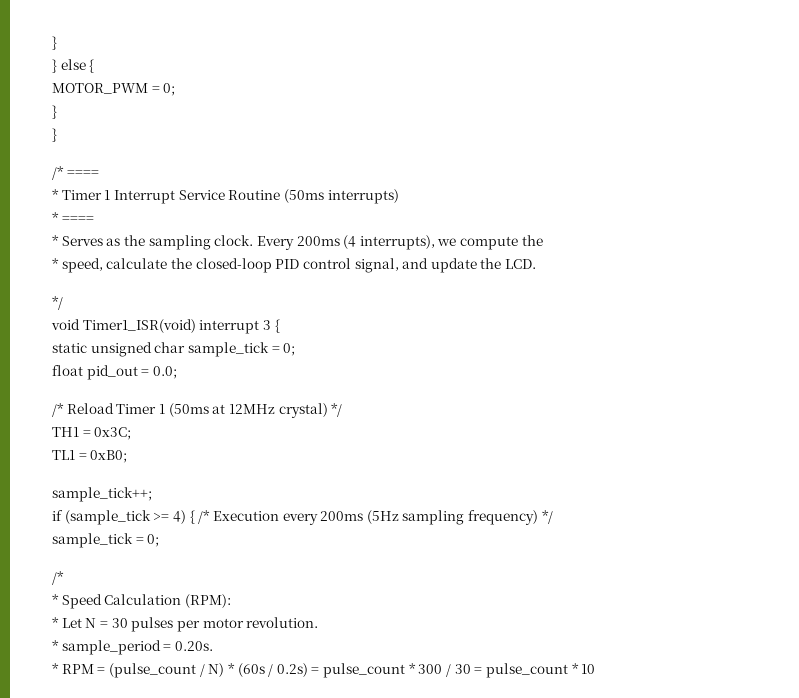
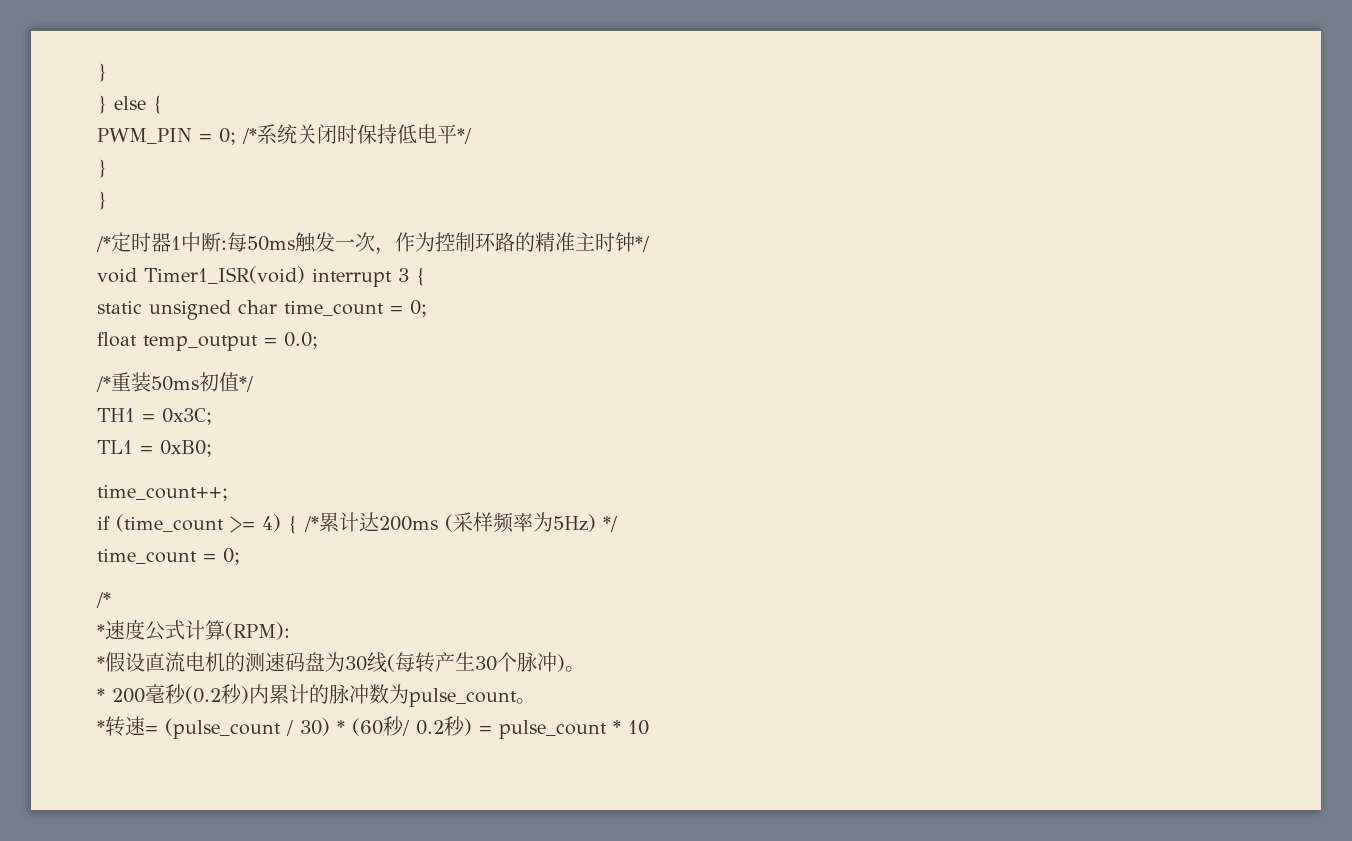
- MOTOR_PWM = 0;
+ PWM_PIN = 0; /*系统关闭时保持低电平*/
  }
  }
- /* ====
- * Timer 1 Interrupt Service Routine (50ms interrupts)
- * ====
- * Serves as the sampling clock. Every 200ms (4 interrupts), we compute the
- * speed, calculate the closed-loop PID control signal, and update the LCD.
- */
+ /*定时器1中断:每50ms触发一次，作为控制环路的精准主时钟*/
- static unsigned char sample_tick = 0;
+ static unsigned char time_count = 0;
- float pid_out = 0.0;
+ float temp_output = 0.0;
- /* Reload Timer 1 (50ms at 12MHz crystal) */
+ /*重装50ms初值*/
- sample_tick++;
+ time_count++;
- if (sample_tick >= 4) { /* Execution every 200ms (5Hz sampling frequency) */
- sample_tick = 0;
+ if (time_count >= 4) { /*累计达200ms (采样频率为5Hz) */
+ time_count = 0;
- * Speed Calculation (RPM):
+ *速度公式计算(RPM):
- * Let N = 30 pulses per motor revolution.
- * sample_period = 0.20s.
- * RPM = (pulse_count / N) * (60s / 0.2s) = pulse_count * 300 / 30 = pulse_count * 10
+ *假设直流电机的测速码盘为30线(每转产生30个脉冲)。
+ * 200毫秒(0.2秒)内累计的脉冲数为pulse_count。
+ *转速= (pulse_count / 30) * (60秒/ 0.2秒) = pulse_count * 10

